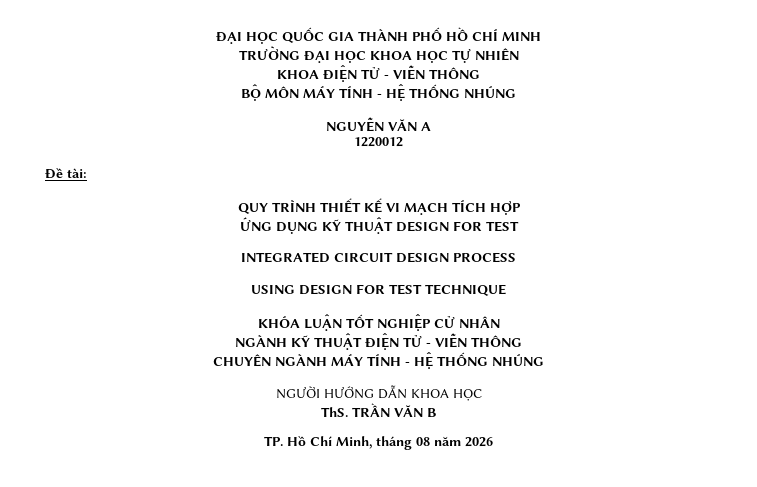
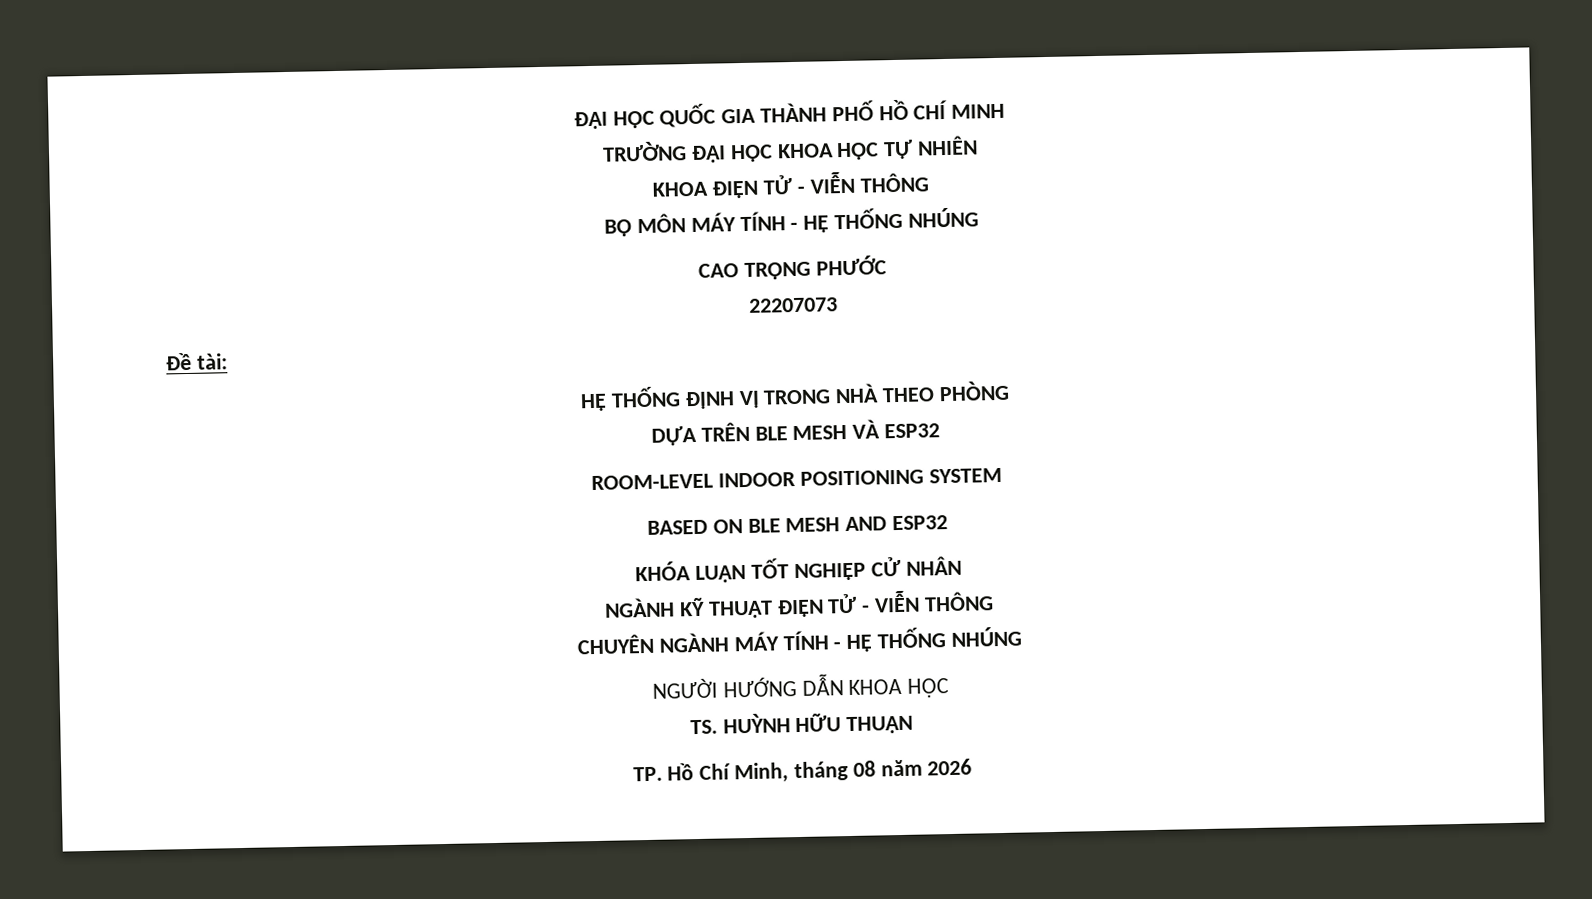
- NGUYỄN VĂN A
- 1220012
+ CAO TRỌNG PHƯỚC
+ 22207073
  Đề tài:
- QUY TRÌNH THIẾT KẾ VI MẠCH TÍCH HỢP
- ỨNG DỤNG KỸ THUẬT DESIGN FOR TEST
- INTEGRATED CIRCUIT DESIGN PROCESS
- USING DESIGN FOR TEST TECHNIQUE
+ HỆ THỐNG ĐỊNH VỊ TRONG NHÀ THEO PHÒNG
+ DỰA TRÊN BLE MESH VÀ ESP32
+ ROOM-LEVEL INDOOR POSITIONING SYSTEM
+ BASED ON BLE MESH AND ESP32
- ThS. TRẦN VĂN B
+ TS. HUỲNH HỮU THUẬN

